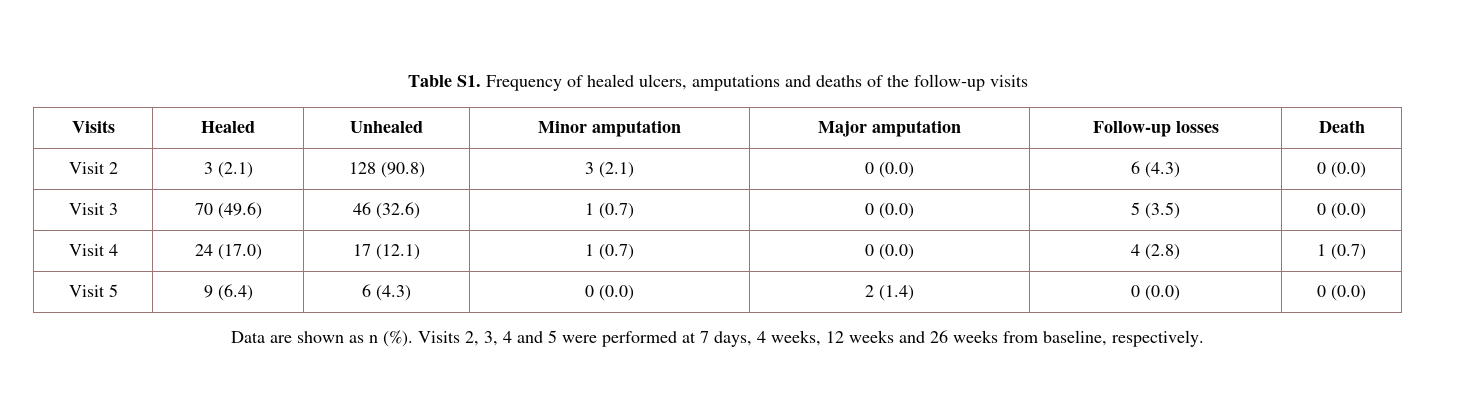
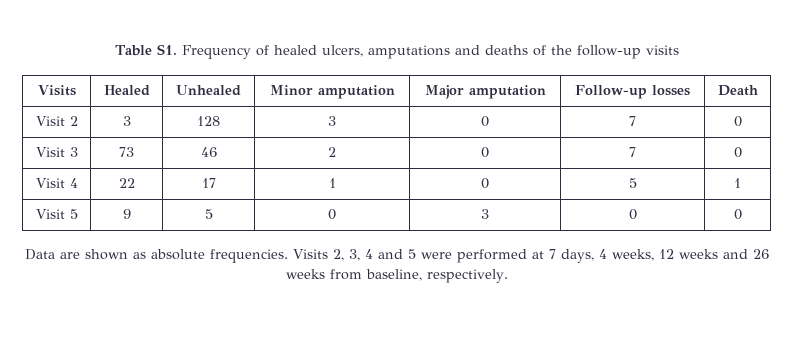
- Visit 2 | 3 (2.1) | 128 (90.8) | 3 (2.1) | 0 (0.0) | 6 (4.3) | 0 (0.0)
+ Visit 2 | 3 | 128 | 3 | 0 | 7 | 0
- Visit 3 | 70 (49.6) | 46 (32.6) | 1 (0.7) | 0 (0.0) | 5 (3.5) | 0 (0.0)
+ Visit 3 | 73 | 46 | 2 | 0 | 7 | 0
- Visit 4 | 24 (17.0) | 17 (12.1) | 1 (0.7) | 0 (0.0) | 4 (2.8) | 1 (0.7)
+ Visit 4 | 22 | 17 | 1 | 0 | 5 | 1
- Visit 5 | 9 (6.4) | 6 (4.3) | 0 (0.0) | 2 (1.4) | 0 (0.0) | 0 (0.0)
+ Visit 5 | 9 | 5 | 0 | 3 | 0 | 0
- Data are shown as n (%).
+ Data are shown as absolute frequencies.

